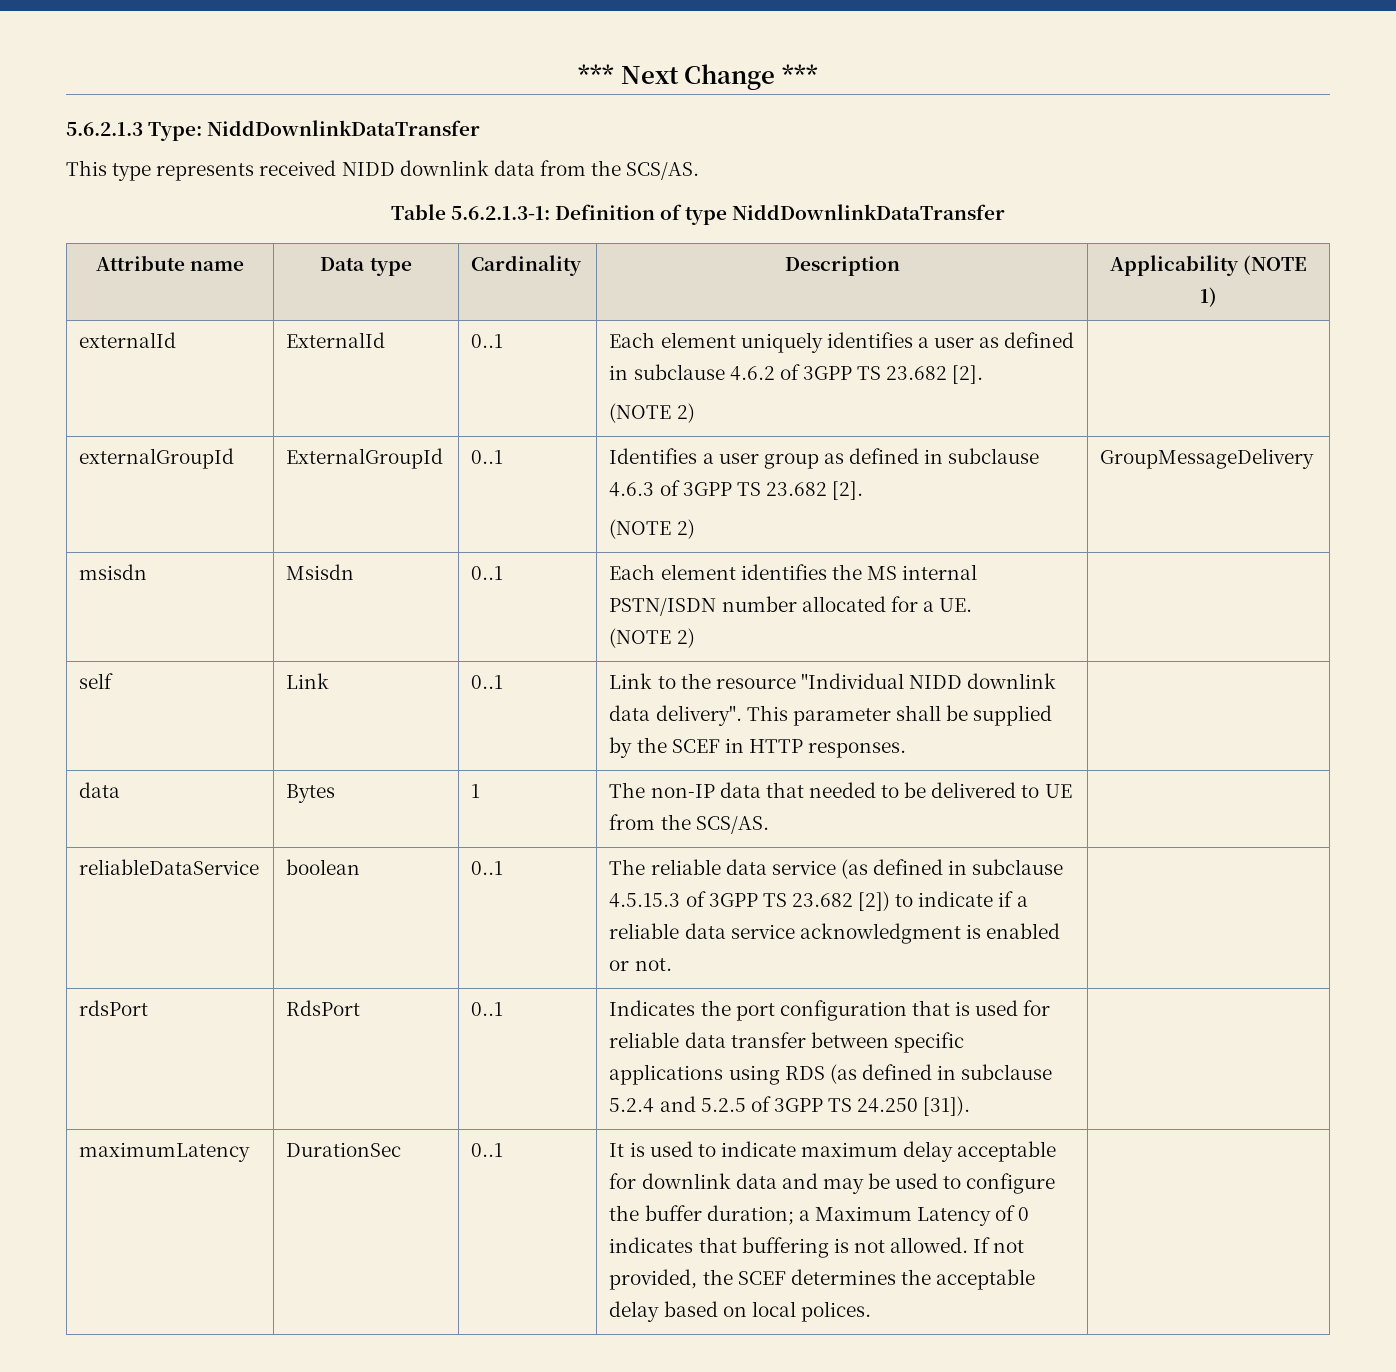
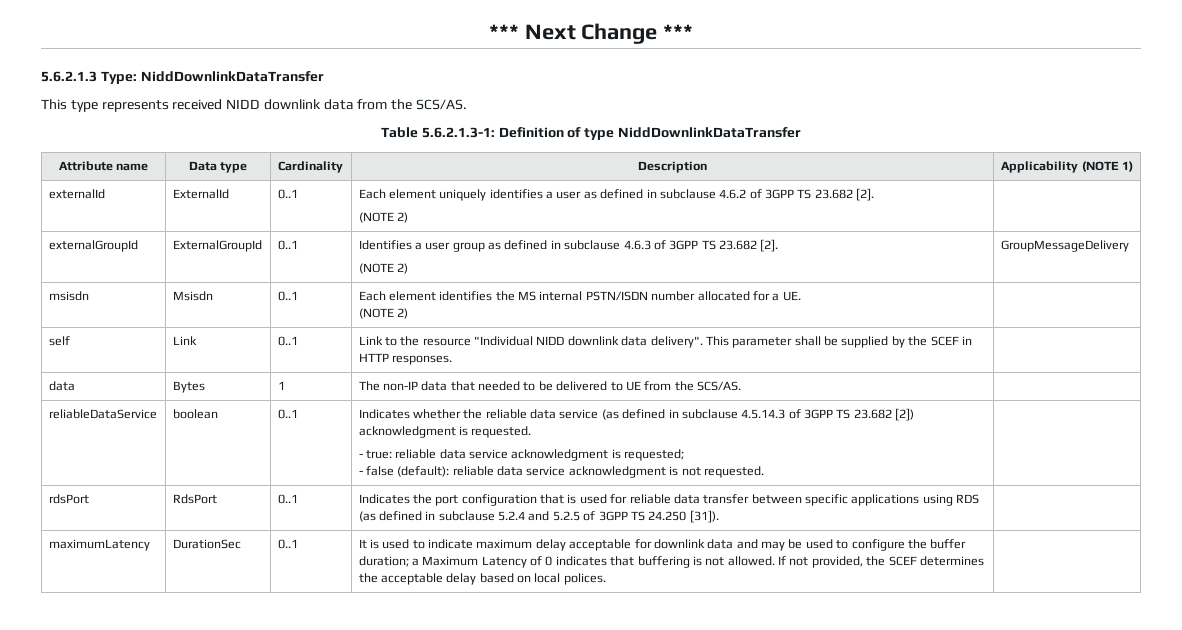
- reliableDataService | boolean | 0..1 | The reliable data service (as defined in subclause 4.5.15.3 of 3GPP TS 23.682 [2]) to indicate if a reliable data service acknowledgment is enabled or not. |
+ reliableDataService | boolean | 0..1 | Indicates whether the reliable data service (as defined in subclause 4.5.14.3 of 3GPP TS 23.682 [2]) acknowledgment is requested.
+ - true: reliable data service acknowledgment is requested;
+ - false (default): reliable data service acknowledgment is not requested. |

